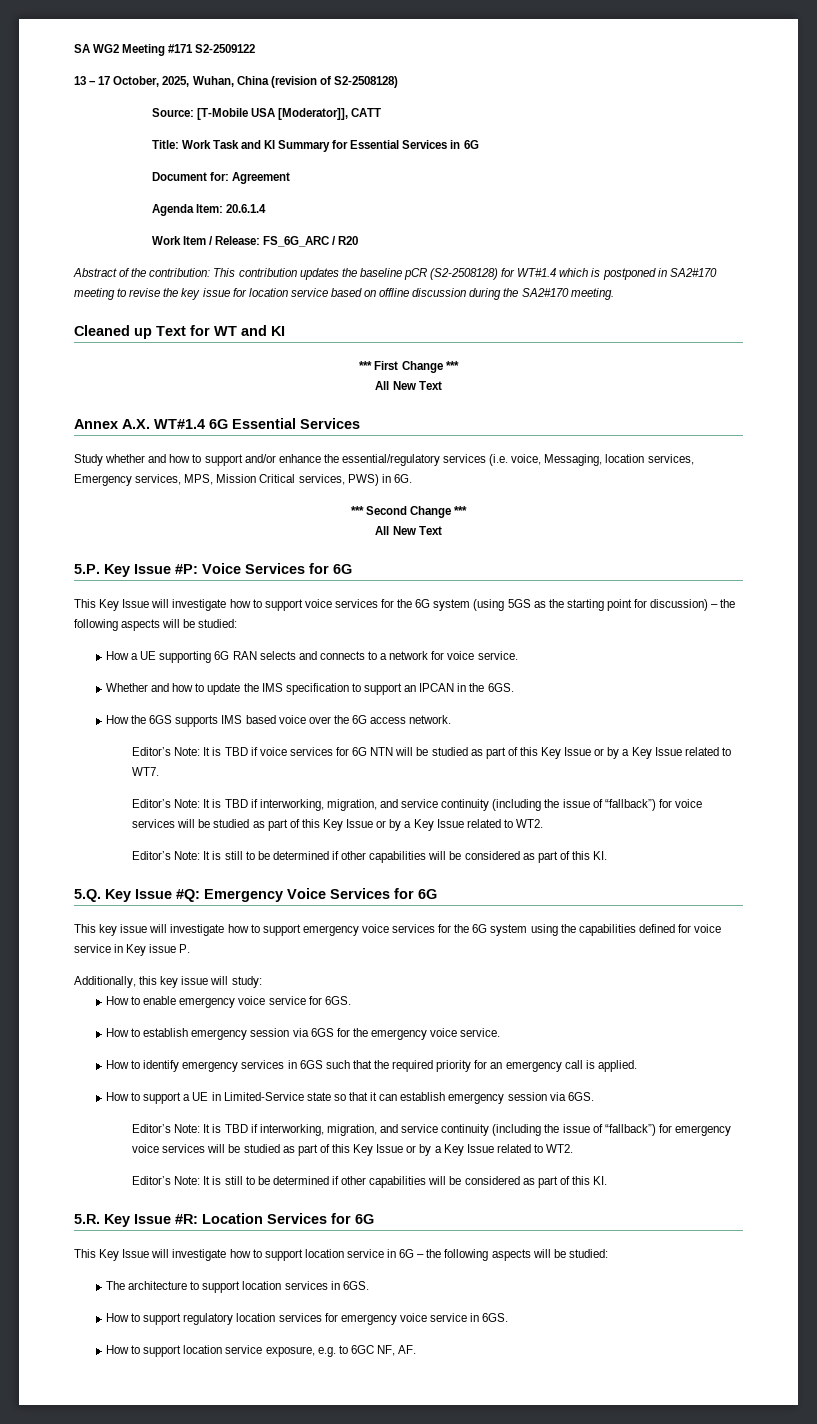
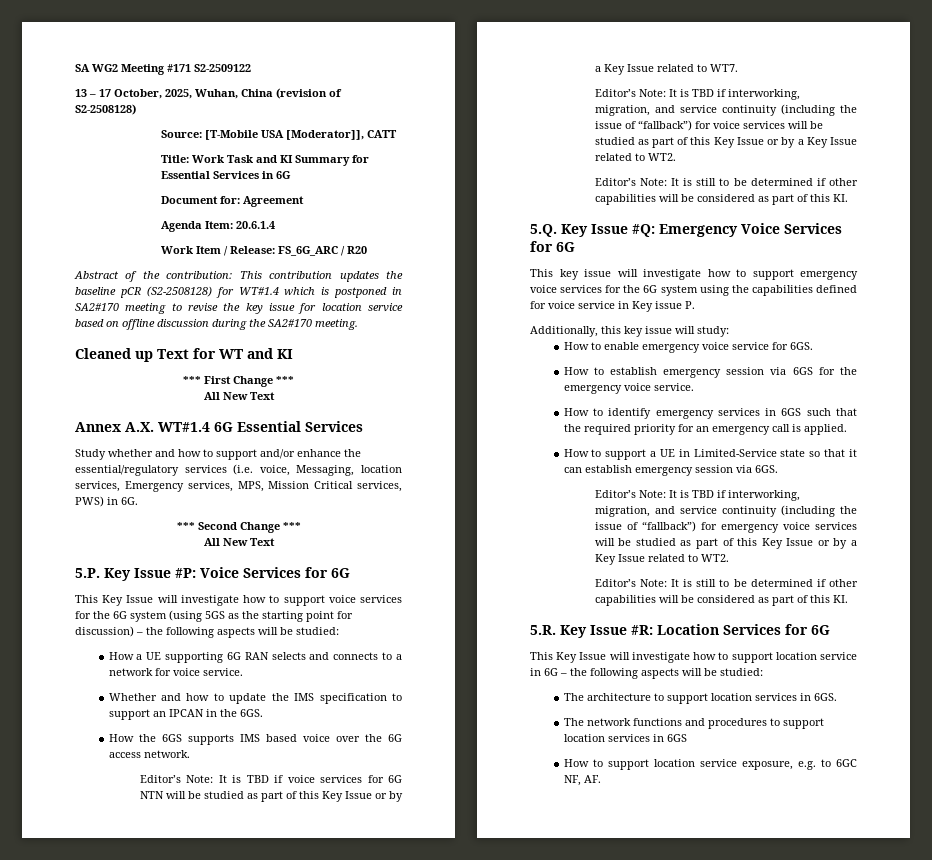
- How to support regulatory location services for emergency voice service in 6GS.
+ The network functions and procedures to support location services in 6GS

